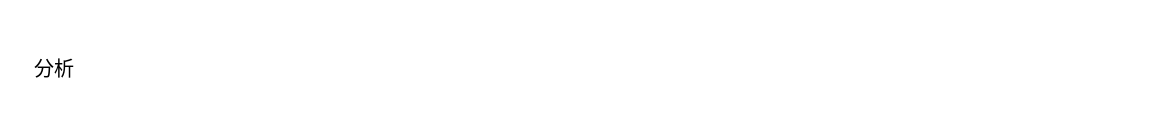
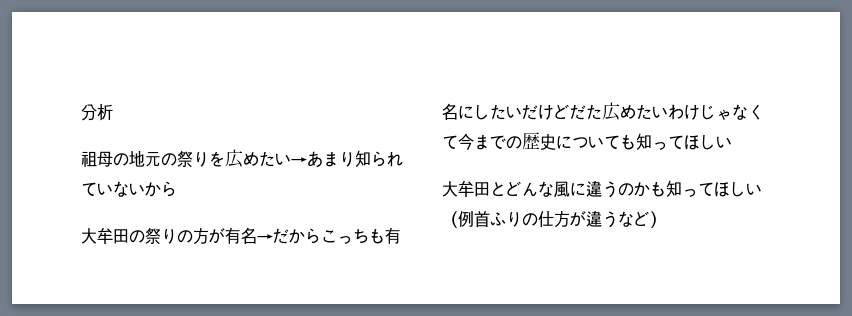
+ 祖母の地元の祭りを広めたい→あまり知られていないから
+ 大牟田の祭りの方が有名→だからこっちも有名にしたいだけどだた広めたいわけじゃなくて今までの歴史についても知ってほしい
+ 大牟田とどんな風に違うのかも知ってほしい（例首ふりの仕方が違うなど）

